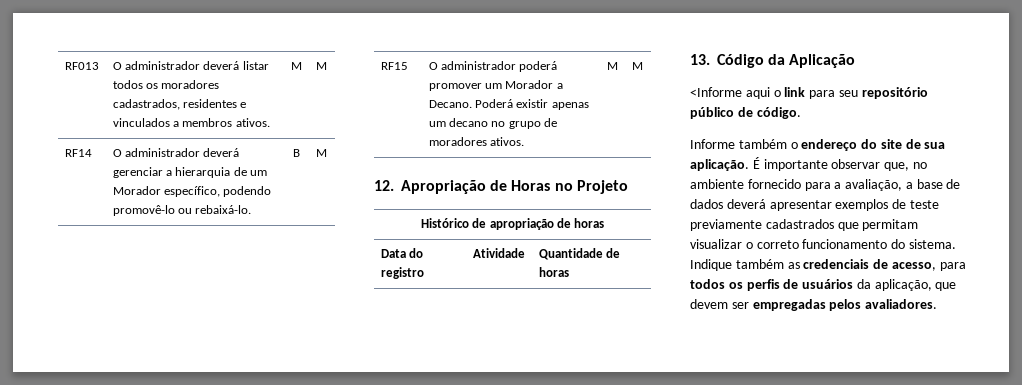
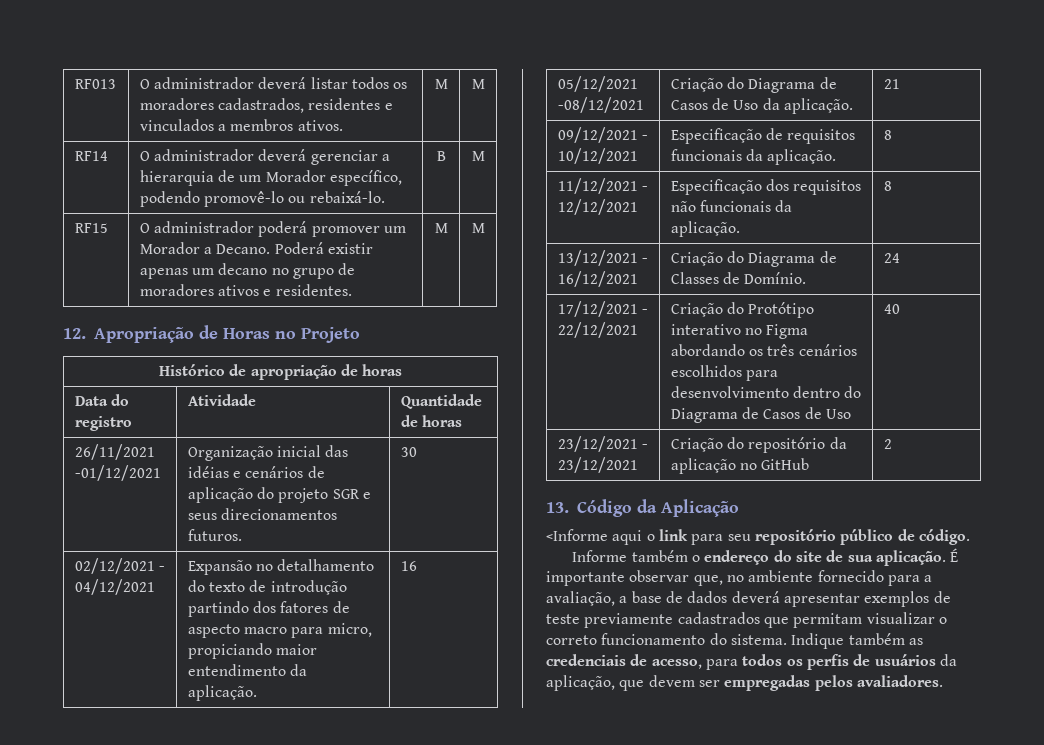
- RF15 | O administrador poderá promover um Morador a Decano. Poderá existir apenas um decano no grupo de moradores ativos. | M | M
+ RF15 | O administrador poderá promover um Morador a Decano. Poderá existir apenas um decano no grupo de moradores ativos e residentes. | M | M
+ 26/11/2021 -01/12/2021 | Organização inicial das idéias e cenários de aplicação do projeto SGR e seus direcionamentos futuros. | 30
+ 02/12/2021 - 04/12/2021 | Expansão no detalhamento do texto de introdução partindo dos fatores de aspecto macro para micro, propiciando maior entendimento da aplicação. | 16
+ 05/12/2021 -08/12/2021 | Criação do Diagrama de Casos de Uso da aplicação. | 21
+ 09/12/2021 - 10/12/2021 | Especificação de requisitos funcionais da aplicação. | 8
+ 11/12/2021 - 12/12/2021 | Especificação dos requisitos não funcionais da aplicação. | 8
+ 13/12/2021 - 16/12/2021 | Criação do Diagrama de Classes de Domínio. | 24
+ 17/12/2021 - 22/12/2021 | Criação do Protótipo interativo no Figma abordando os três cenários escolhidos para desenvolvimento dentro do Diagrama de Casos de Uso | 40
+ 23/12/2021 - 23/12/2021 | Criação do repositório da aplicação no GitHub | 2

